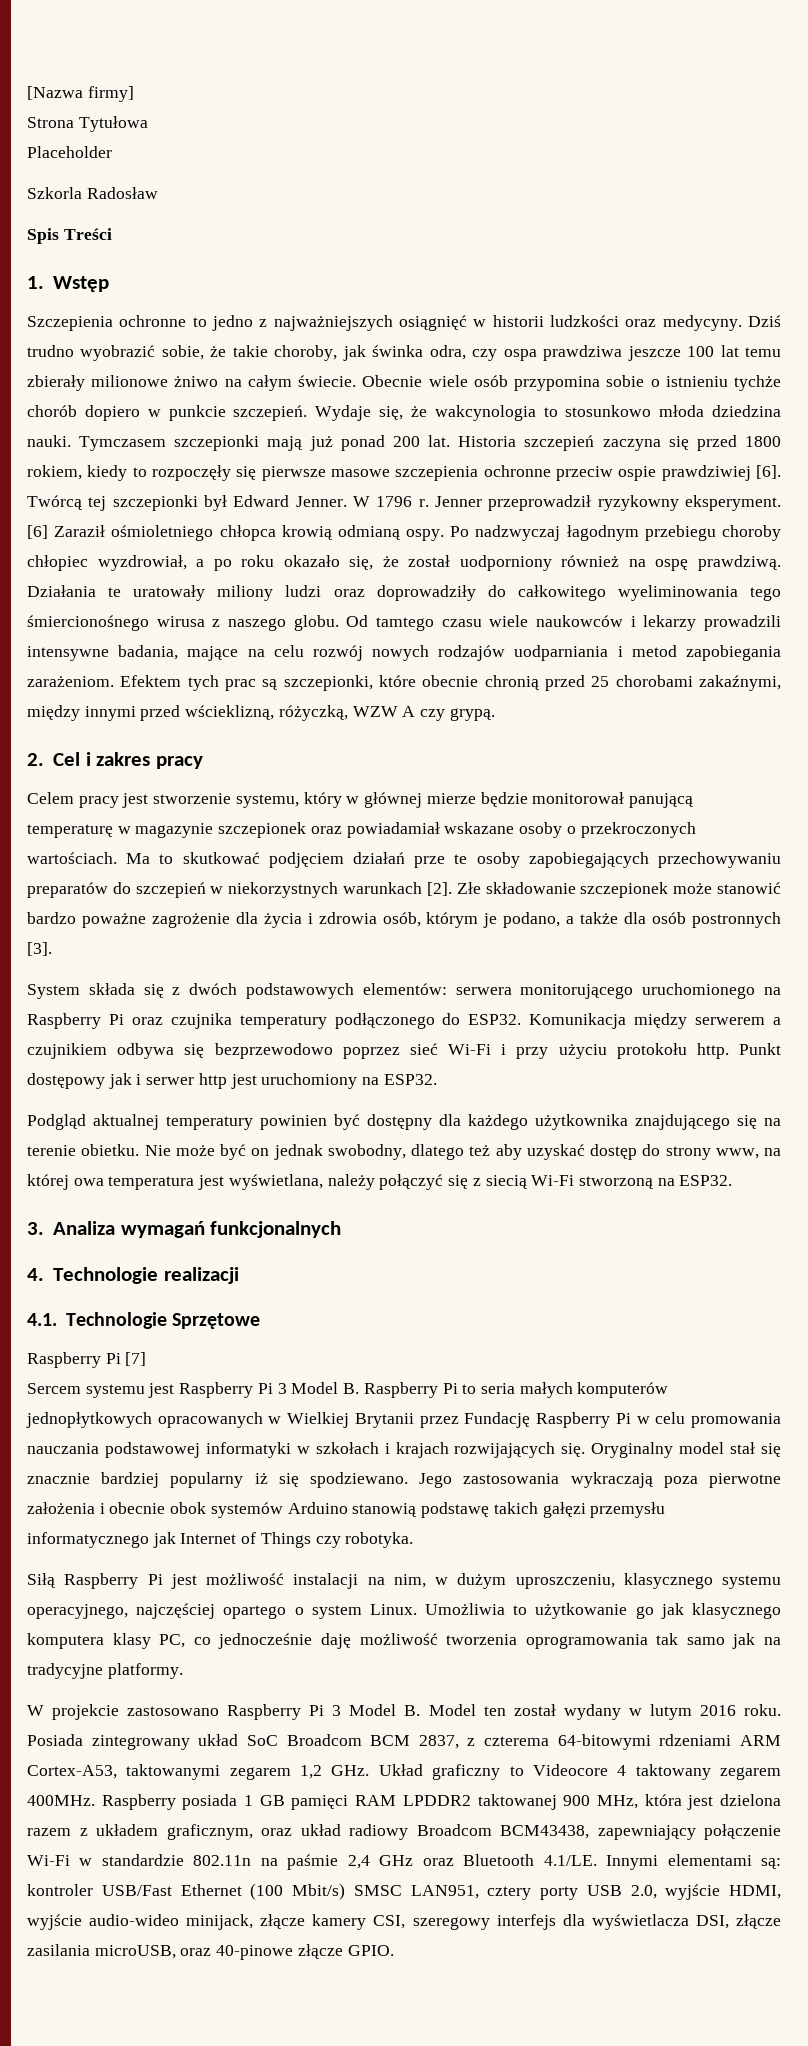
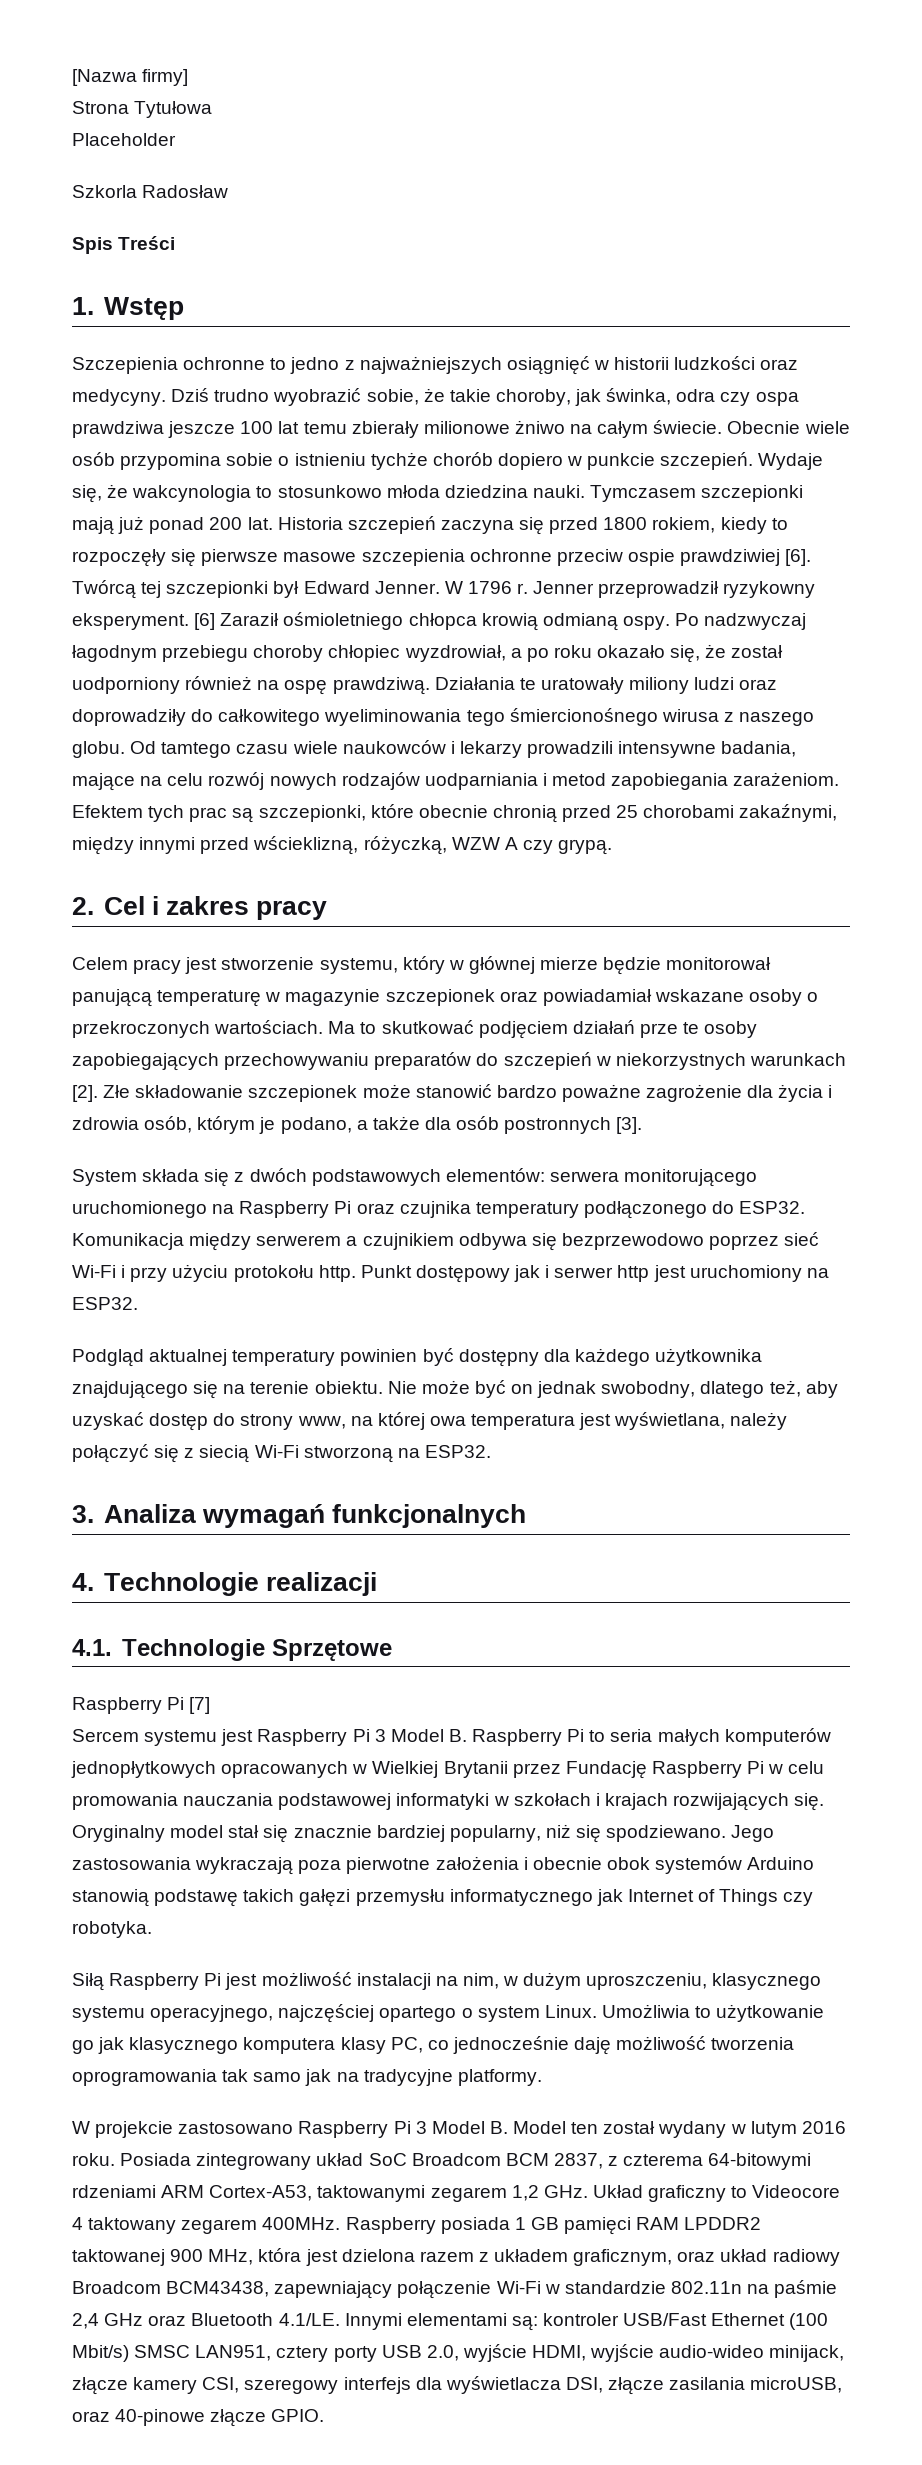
- Dziś trudno wyobrazić sobie, że takie choroby, jak świnka odra, czy ospa prawdziwa jeszcze 100 lat temu zbierały milionowe żniwo na całym świecie.
+ Dziś trudno wyobrazić sobie, że takie choroby, jak świnka, odra czy ospa prawdziwa jeszcze 100 lat temu zbierały milionowe żniwo na całym świecie.
- Podgląd aktualnej temperatury powinien być dostępny dla każdego użytkownika znajdującego się na terenie obietku.
+ Podgląd aktualnej temperatury powinien być dostępny dla każdego użytkownika znajdującego się na terenie obiektu.
- Nie może być on jednak swobodny, dlatego też aby uzyskać dostęp do strony www, na której owa temperatura jest wyświetlana, należy połączyć się z siecią Wi-Fi stworzoną na ESP32.
+ Nie może być on jednak swobodny, dlatego też, aby uzyskać dostęp do strony www, na której owa temperatura jest wyświetlana, należy połączyć się z siecią Wi-Fi stworzoną na ESP32.
- Oryginalny model stał się znacznie bardziej popularny iż się spodziewano.
+ Oryginalny model stał się znacznie bardziej popularny, niż się spodziewano.

